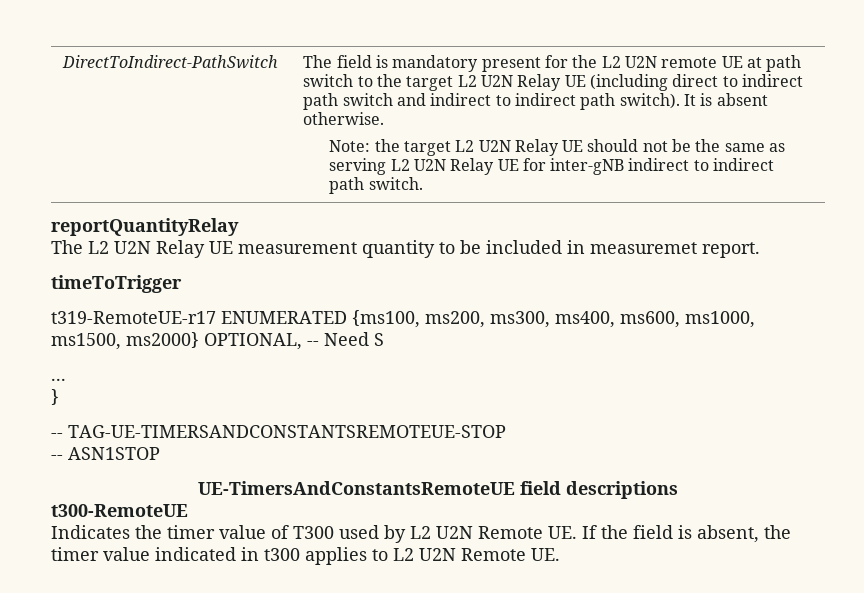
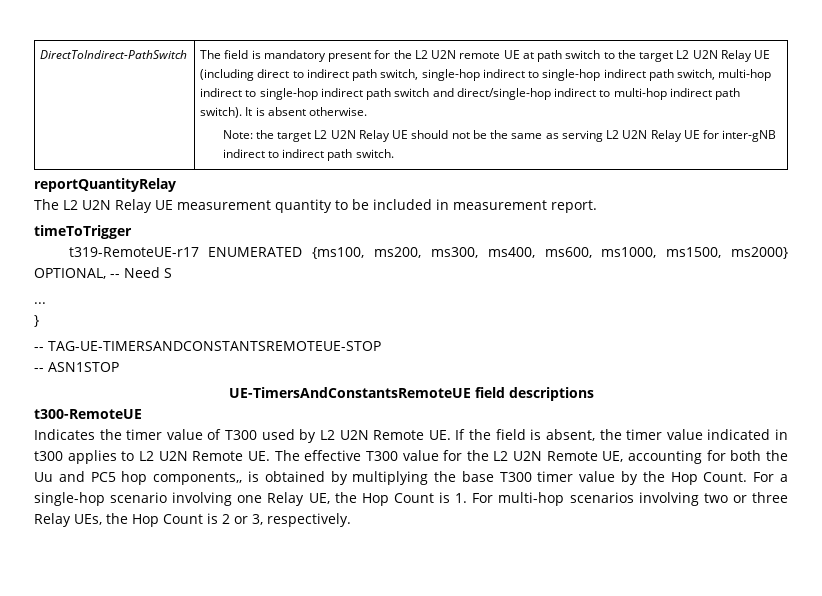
- The field is mandatory present for the L2 U2N remote UE at path switch to the target L2 U2N Relay UE (including direct to indirect path switch and indirect to indirect path switch).
+ The field is mandatory present for the L2 U2N remote UE at path switch to the target L2 U2N Relay UE (including direct to indirect path switch, single-hop indirect to single-hop indirect path switch, multi-hop indirect to single-hop indirect path switch and direct/single-hop indirect to multi-hop indirect path switch).
- The L2 U2N Relay UE measurement quantity to be included in measuremet report.
+ The L2 U2N Relay UE measurement quantity to be included in measurement report.
- Indicates the timer value of T300 used by L2 U2N Remote UE. If the field is absent, the timer value indicated in t300 applies to L2 U2N Remote UE.
+ Indicates the timer value of T300 used by L2 U2N Remote UE. If the field is absent, the timer value indicated in t300 applies to L2 U2N Remote UE. The effective T300 value for the L2 U2N Remote UE, accounting for both the Uu and PC5 hop components,, is obtained by multiplying the base T300 timer value by the Hop Count. For a single-hop scenario involving one Relay UE, the Hop Count is 1. For multi-hop scenarios involving two or three Relay UEs, the Hop Count is 2 or 3, respectively.

